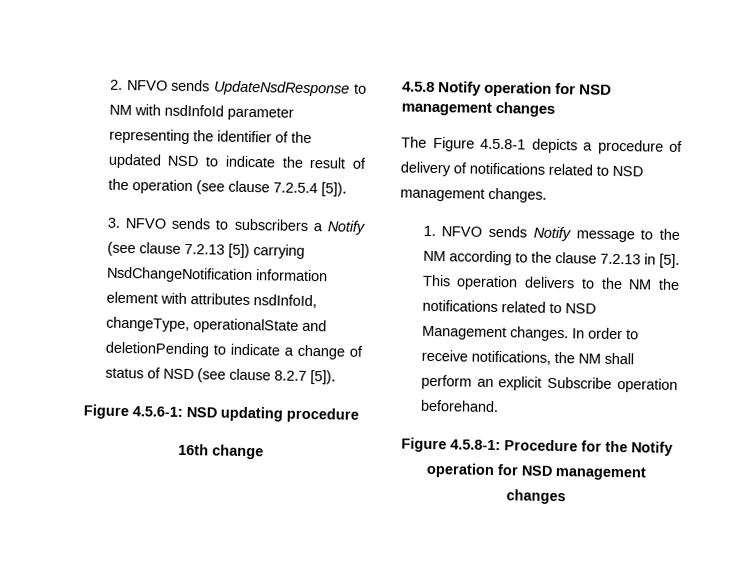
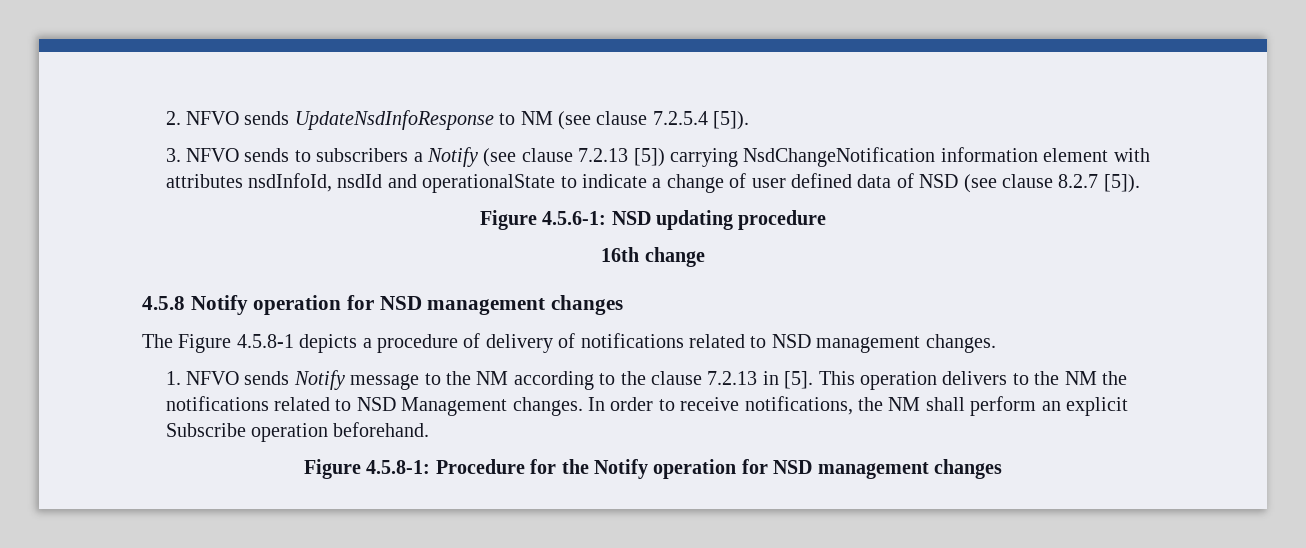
- 2. NFVO sends UpdateNsdResponse to NM with nsdInfoId parameter representing the identifier of the updated NSD to indicate the result of the operation (see clause 7.2.5.4 [5]).
+ 2. NFVO sends UpdateNsdInfoResponse to NM (see clause 7.2.5.4 [5]).
- 3. NFVO sends to subscribers a Notify (see clause 7.2.13 [5]) carrying NsdChangeNotification information element with attributes nsdInfoId, changeType, operationalState and deletionPending to indicate a change of status of NSD (see clause 8.2.7 [5]).
+ 3. NFVO sends to subscribers a Notify (see clause 7.2.13 [5]) carrying NsdChangeNotification information element with attributes nsdInfoId, nsdId and operationalState to indicate a change of user defined data of NSD (see clause 8.2.7 [5]).

